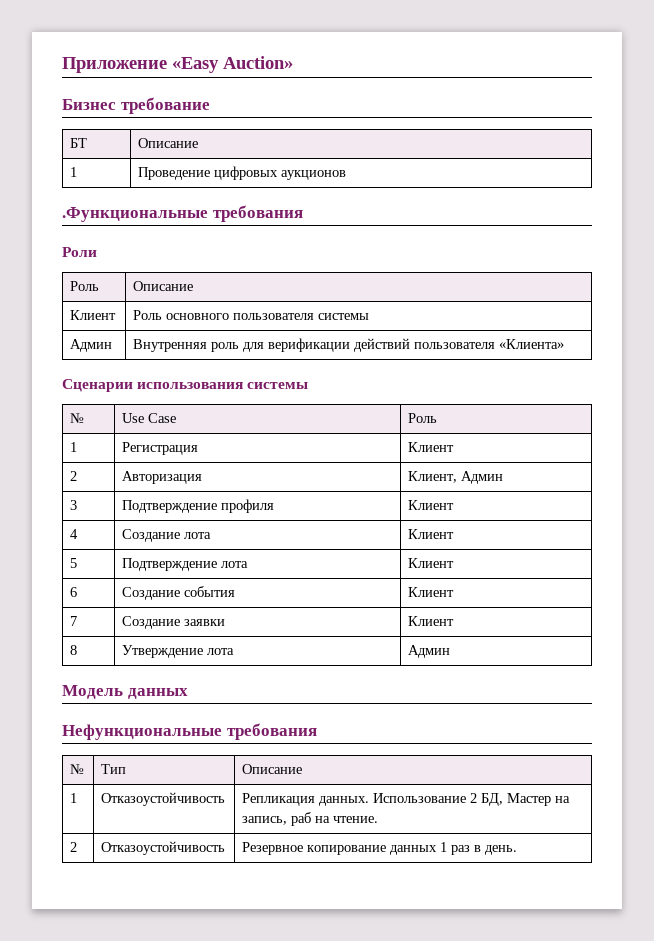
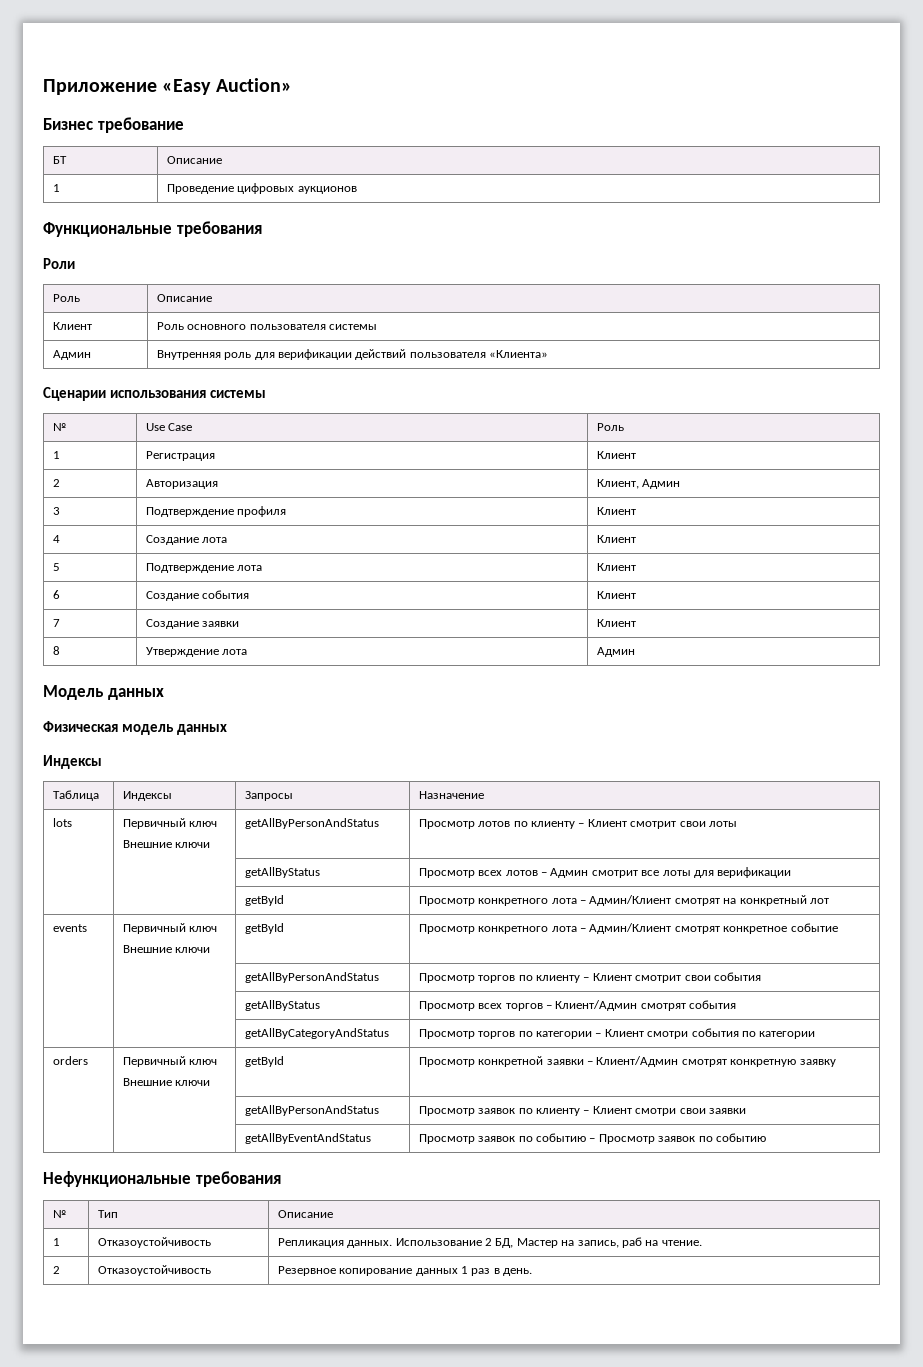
- .Функциональные требования
+ Функциональные требования
+ Физическая модель данных
+ Индексы
+ Таблица | Индексы | Запросы | Назначение
+ lots | Первичный ключ
+ Внешние ключи | getAllByPersonAndStatus | Просмотр лотов по клиенту – Клиент смотрит свои лоты
+ | | getAllByStatus | Просмотр всех лотов – Админ смотрит все лоты для верификации
+ | | getById | Просмотр конкретного лота – Админ/Клиент смотрят на конкретный лот
+ events | Первичный ключ
+ Внешние ключи | getById | Просмотр конкретного лота – Админ/Клиент смотрят конкретное событие
+ | | getAllByPersonAndStatus | Просмотр торгов по клиенту – Клиент смотрит свои события
+ | | getAllByStatus | Просмотр всех торгов – Клиент/Админ смотрят события
+ | | getAllByCategoryAndStatus | Просмотр торгов по категории – Клиент смотри события по категории
+ orders | Первичный ключ
+ Внешние ключи | getById | Просмотр конкретной заявки – Клиент/Админ смотрят конкретную заявку
+ | | getAllByPersonAndStatus | Просмотр заявок по клиенту – Клиент смотри свои заявки
+ | | getAllByEventAndStatus | Просмотр заявок по событию – Просмотр заявок по событию

